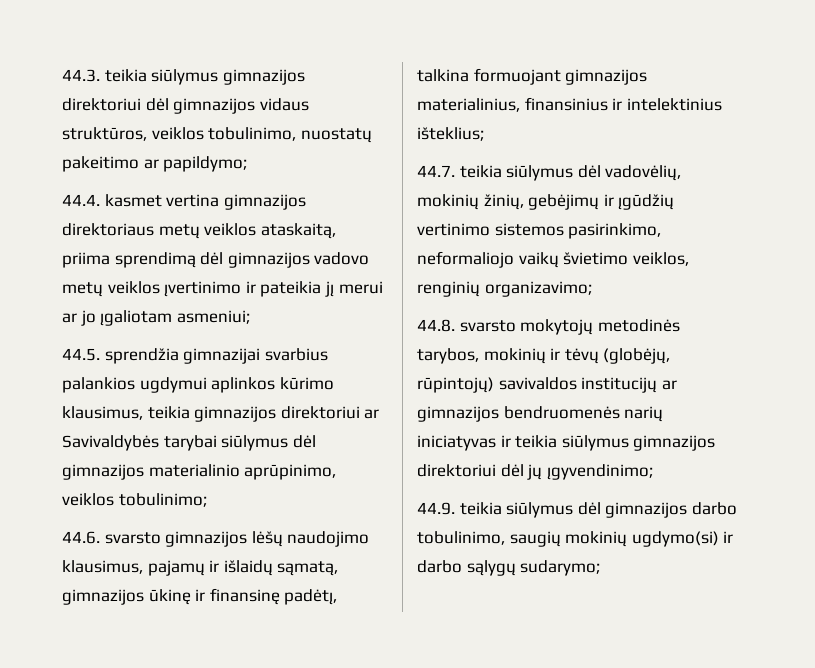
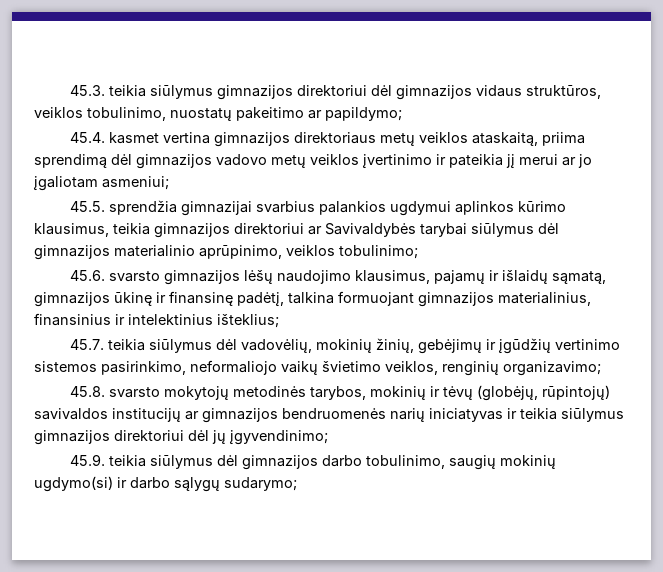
- 44.3. teikia siūlymus gimnazijos direktoriui dėl gimnazijos vidaus struktūros, veiklos tobulinimo, nuostatų pakeitimo ar papildymo;
+ 45.3. teikia siūlymus gimnazijos direktoriui dėl gimnazijos vidaus struktūros, veiklos tobulinimo, nuostatų pakeitimo ar papildymo;
- 44.4. kasmet vertina gimnazijos direktoriaus metų veiklos ataskaitą, priima sprendimą dėl gimnazijos vadovo metų veiklos įvertinimo ir pateikia jį merui ar jo įgaliotam asmeniui;
+ 45.4. kasmet vertina gimnazijos direktoriaus metų veiklos ataskaitą, priima sprendimą dėl gimnazijos vadovo metų veiklos įvertinimo ir pateikia jį merui ar jo įgaliotam asmeniui;
- 44.5. sprendžia gimnazijai svarbius palankios ugdymui aplinkos kūrimo klausimus, teikia gimnazijos direktoriui ar Savivaldybės tarybai siūlymus dėl gimnazijos materialinio aprūpinimo, veiklos tobulinimo;
+ 45.5. sprendžia gimnazijai svarbius palankios ugdymui aplinkos kūrimo klausimus, teikia gimnazijos direktoriui ar Savivaldybės tarybai siūlymus dėl gimnazijos materialinio aprūpinimo, veiklos tobulinimo;
- 44.6. svarsto gimnazijos lėšų naudojimo klausimus, pajamų ir išlaidų sąmatą, gimnazijos ūkinę ir finansinę padėtį, talkina formuojant gimnazijos materialinius, finansinius ir intelektinius išteklius;
+ 45.6. svarsto gimnazijos lėšų naudojimo klausimus, pajamų ir išlaidų sąmatą, gimnazijos ūkinę ir finansinę padėtį, talkina formuojant gimnazijos materialinius, finansinius ir intelektinius išteklius;
- 44.7. teikia siūlymus dėl vadovėlių, mokinių žinių, gebėjimų ir įgūdžių vertinimo sistemos pasirinkimo, neformaliojo vaikų švietimo veiklos, renginių organizavimo;
+ 45.7. teikia siūlymus dėl vadovėlių, mokinių žinių, gebėjimų ir įgūdžių vertinimo sistemos pasirinkimo, neformaliojo vaikų švietimo veiklos, renginių organizavimo;
- 44.8. svarsto mokytojų metodinės tarybos, mokinių ir tėvų (globėjų, rūpintojų) savivaldos institucijų ar gimnazijos bendruomenės narių iniciatyvas ir teikia siūlymus gimnazijos direktoriui dėl jų įgyvendinimo;
+ 45.8. svarsto mokytojų metodinės tarybos, mokinių ir tėvų (globėjų, rūpintojų) savivaldos institucijų ar gimnazijos bendruomenės narių iniciatyvas ir teikia siūlymus gimnazijos direktoriui dėl jų įgyvendinimo;
- 44.9. teikia siūlymus dėl gimnazijos darbo tobulinimo, saugių mokinių ugdymo(si) ir darbo sąlygų sudarymo;
+ 45.9. teikia siūlymus dėl gimnazijos darbo tobulinimo, saugių mokinių ugdymo(si) ir darbo sąlygų sudarymo;

